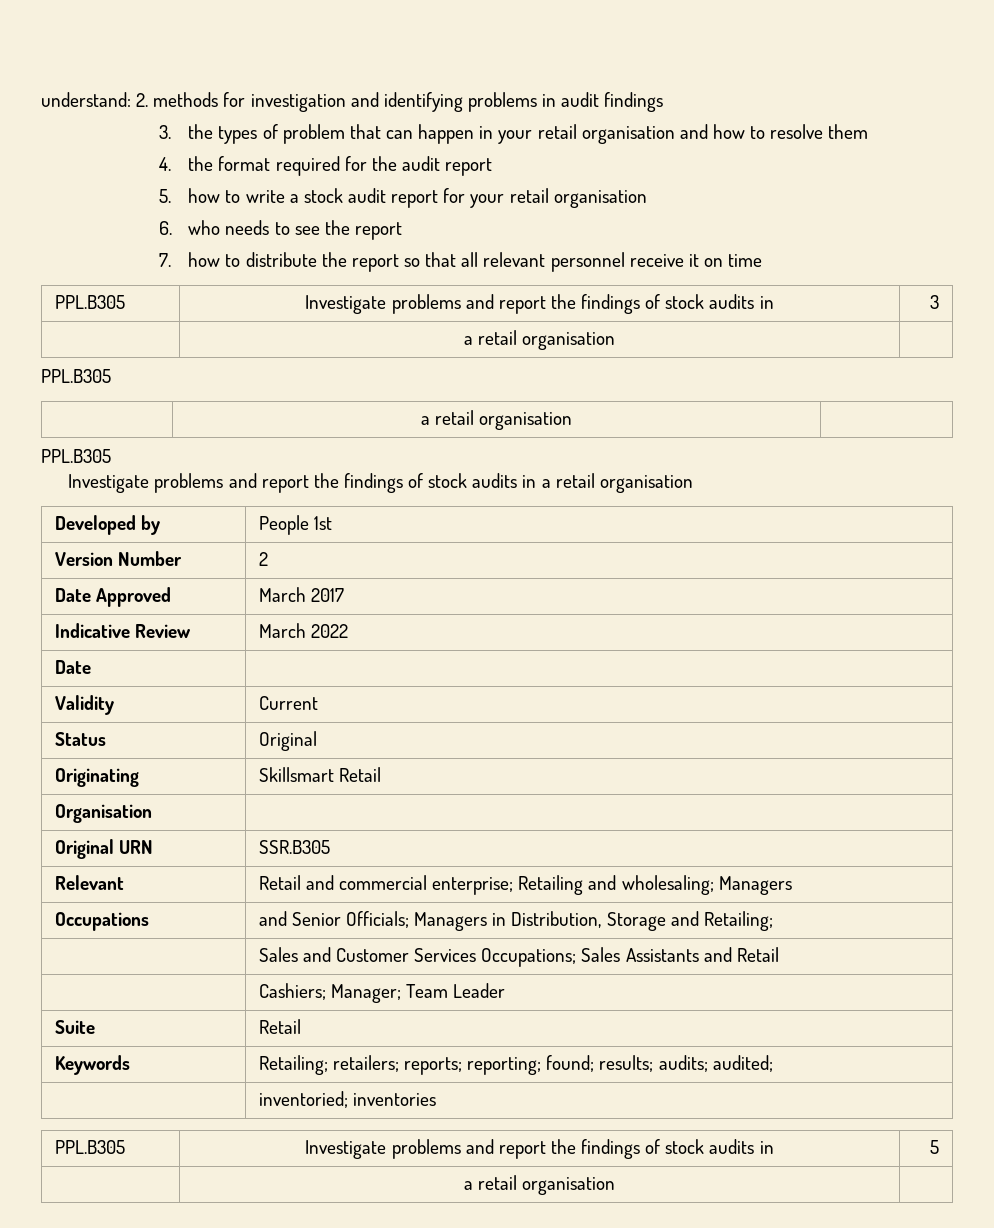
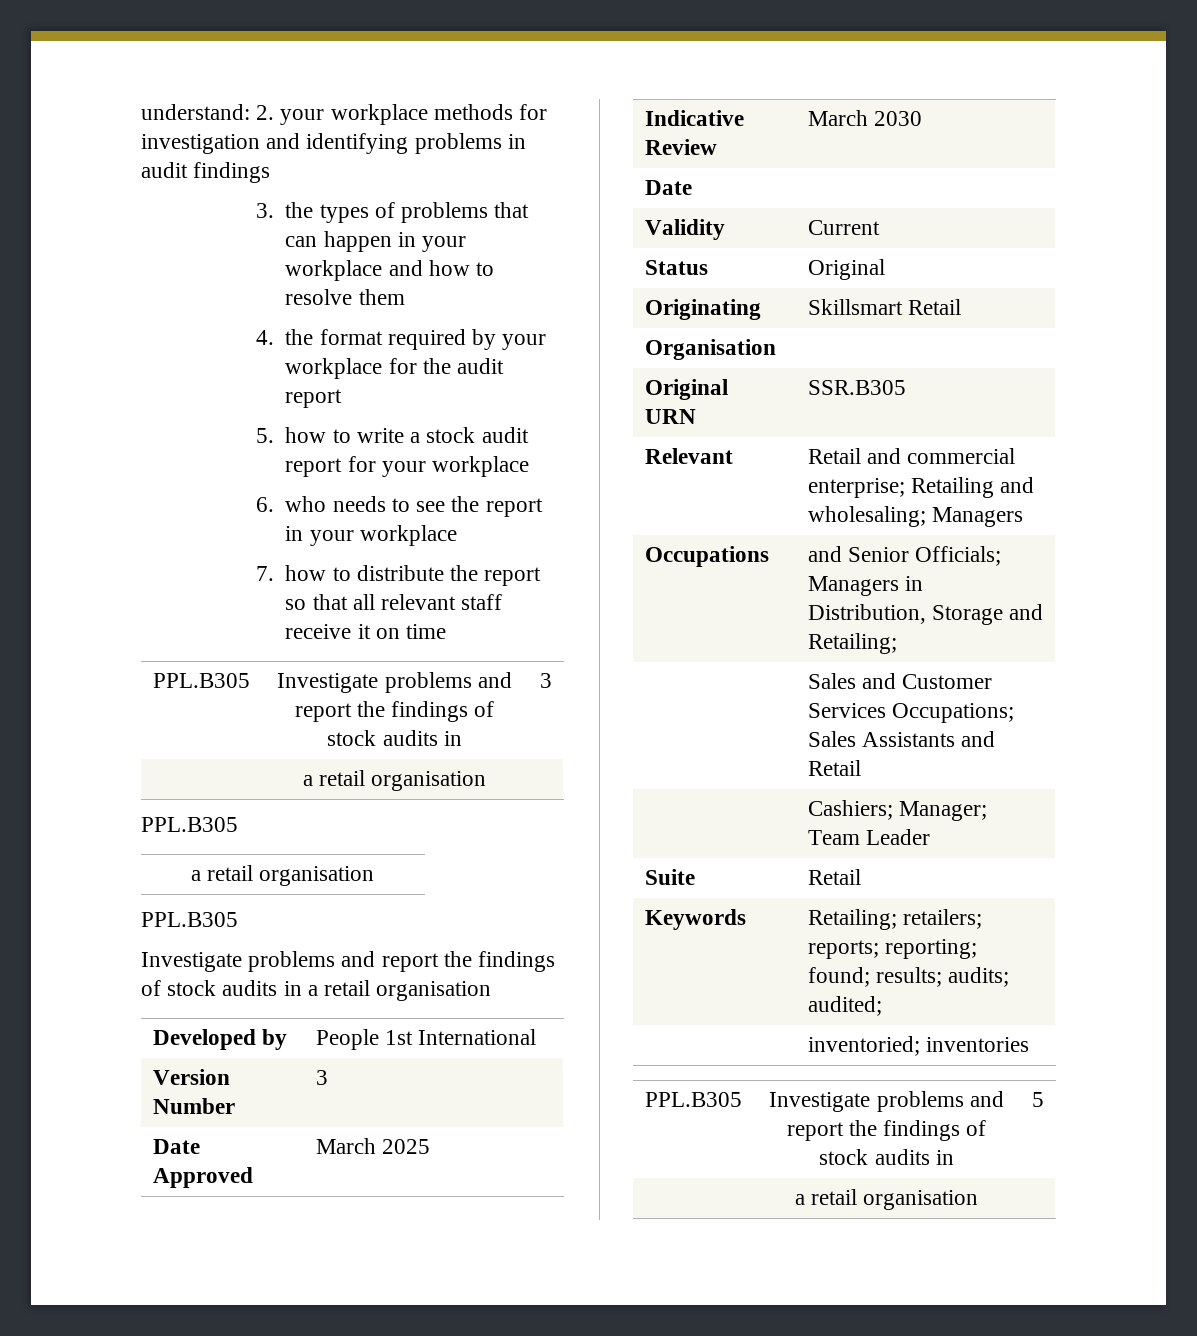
- understand: 2. methods for investigation and identifying problems in audit findings
+ understand: 2. your workplace methods for investigation and identifying problems in audit findings
- 3. the types of problem that can happen in your retail organisation and how to resolve them
+ 3. the types of problems that can happen in your workplace and how to resolve them
- 4. the format required for the audit report
+ 4. the format required by your workplace for the audit report
- 5. how to write a stock audit report for your retail organisation
+ 5. how to write a stock audit report for your workplace
- 6. who needs to see the report
+ 6. who needs to see the report in your workplace
- 7. how to distribute the report so that all relevant personnel receive it on time
+ 7. how to distribute the report so that all relevant staff receive it on time
- Developed by | People 1st
+ Developed by | People 1st International
- Version Number | 2
+ Version Number | 3
- Date Approved | March 2017
+ Date Approved | March 2025
- Indicative Review | March 2022
+ Indicative Review | March 2030

